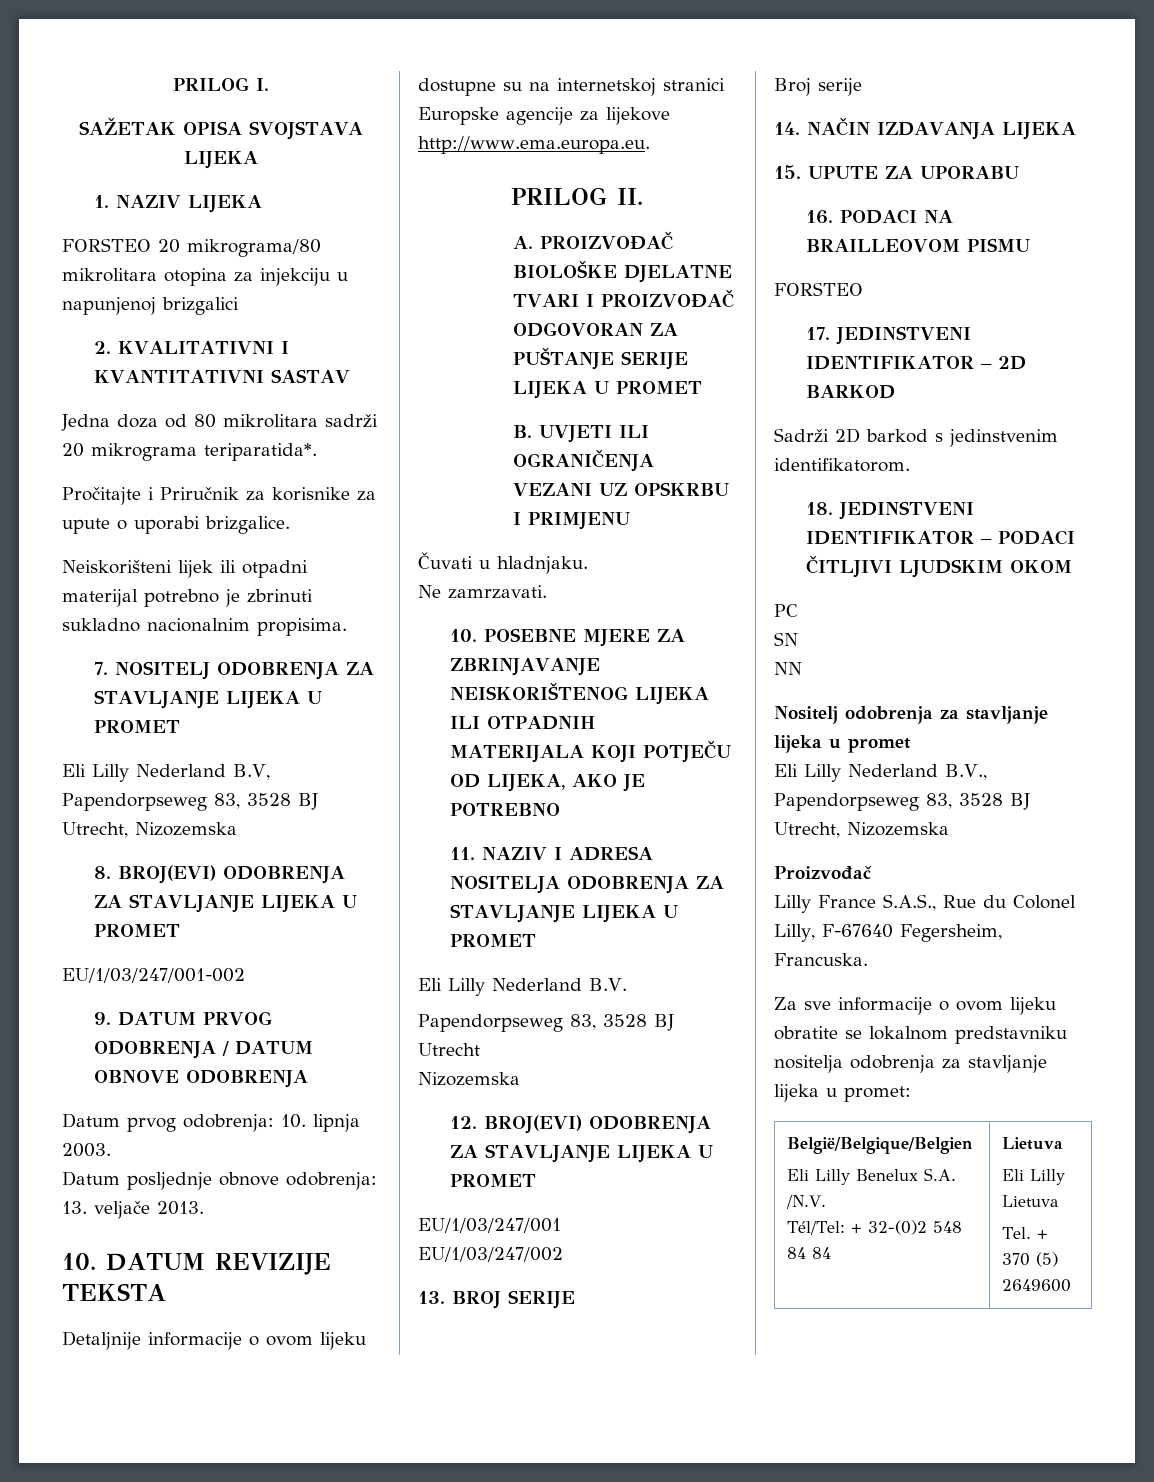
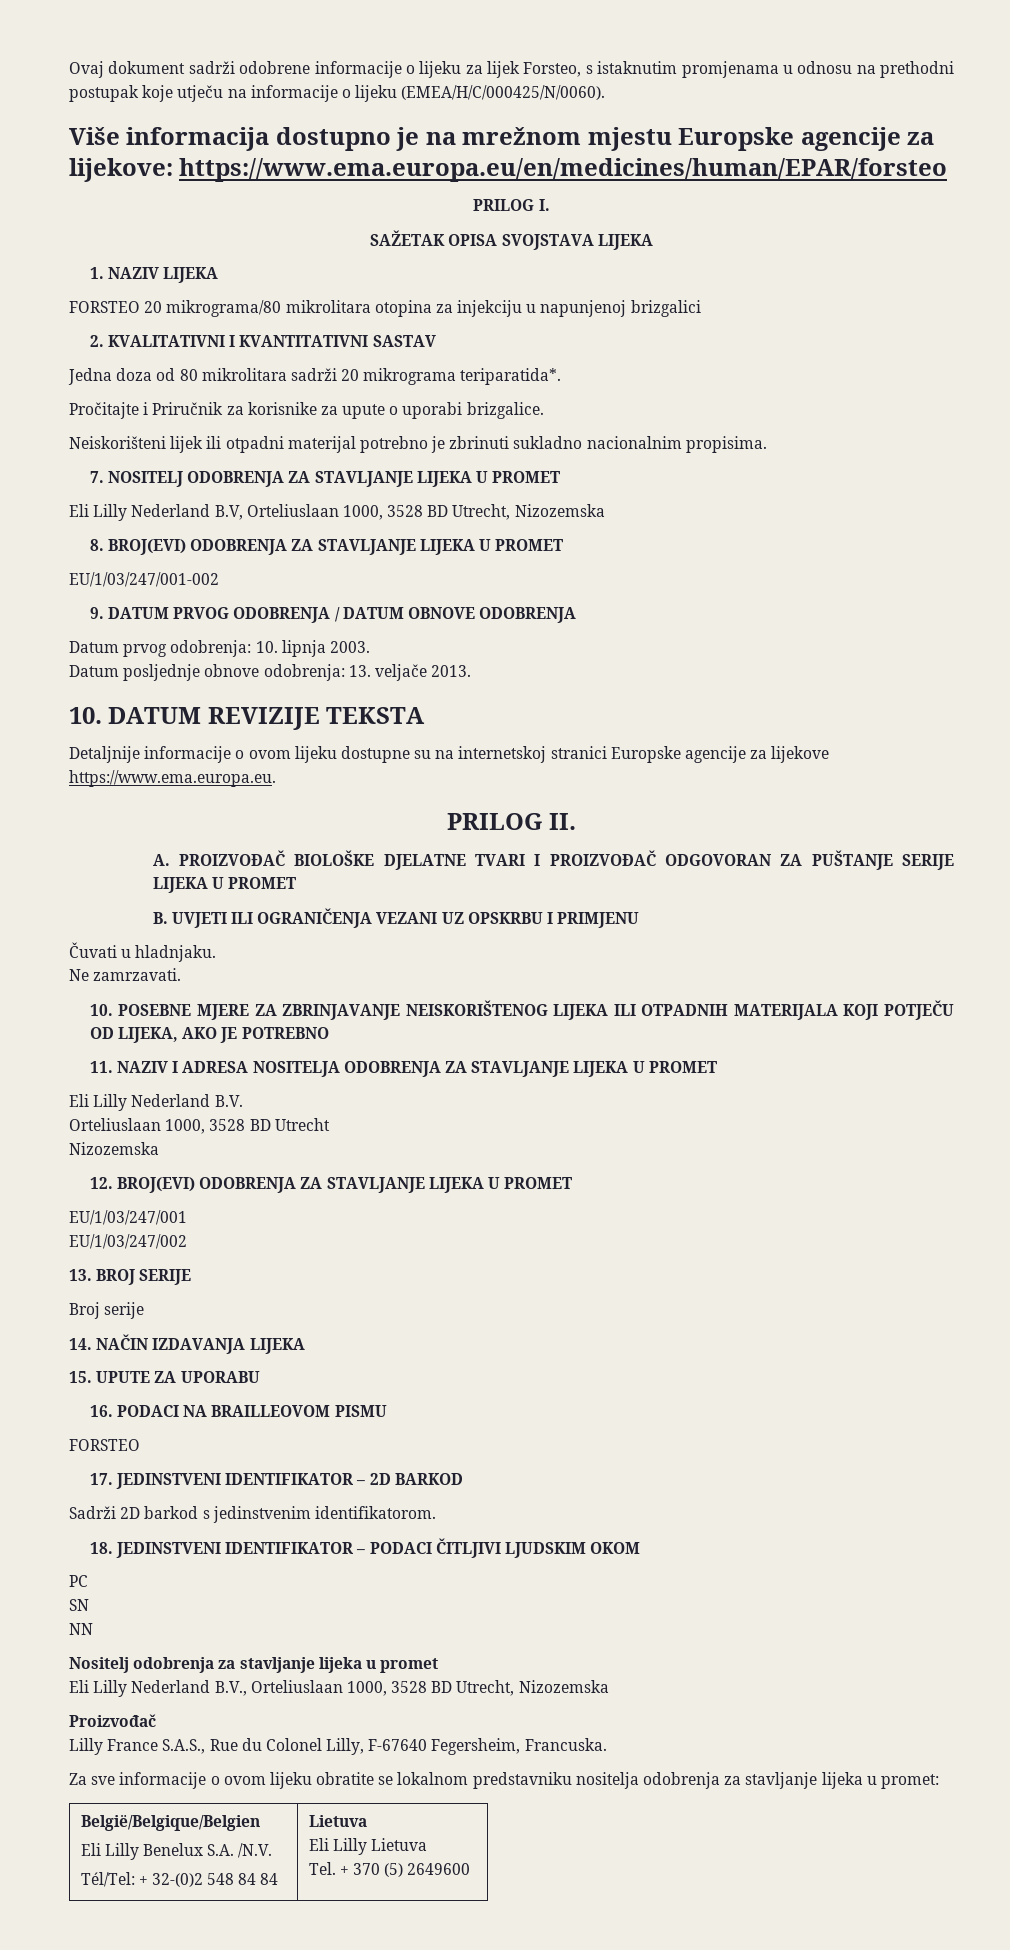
+ Ovaj dokument sadrži odobrene informacije o lijeku za lijek Forsteo, s istaknutim promjenama u odnosu na prethodni postupak koje utječu na informacije o lijeku (EMEA/H/C/000425/N/0060).
+ Više informacija dostupno je na mrežnom mjestu Europske agencije za lijekove: https://www.ema.europa.eu/en/medicines/human/EPAR/forsteo
- Eli Lilly Nederland B.V, Papendorpseweg 83, 3528 BJ Utrecht, Nizozemska
+ Eli Lilly Nederland B.V, Orteliuslaan 1000, 3528 BD Utrecht, Nizozemska
- Detaljnije informacije o ovom lijeku dostupne su na internetskoj stranici Europske agencije za lijekove http://www.ema.europa.eu.
+ Detaljnije informacije o ovom lijeku dostupne su na internetskoj stranici Europske agencije za lijekove https://www.ema.europa.eu.
- Papendorpseweg 83, 3528 BJ Utrecht
+ Orteliuslaan 1000, 3528 BD Utrecht
- Eli Lilly Nederland B.V., Papendorpseweg 83, 3528 BJ Utrecht, Nizozemska
+ Eli Lilly Nederland B.V., Orteliuslaan 1000, 3528 BD Utrecht, Nizozemska

